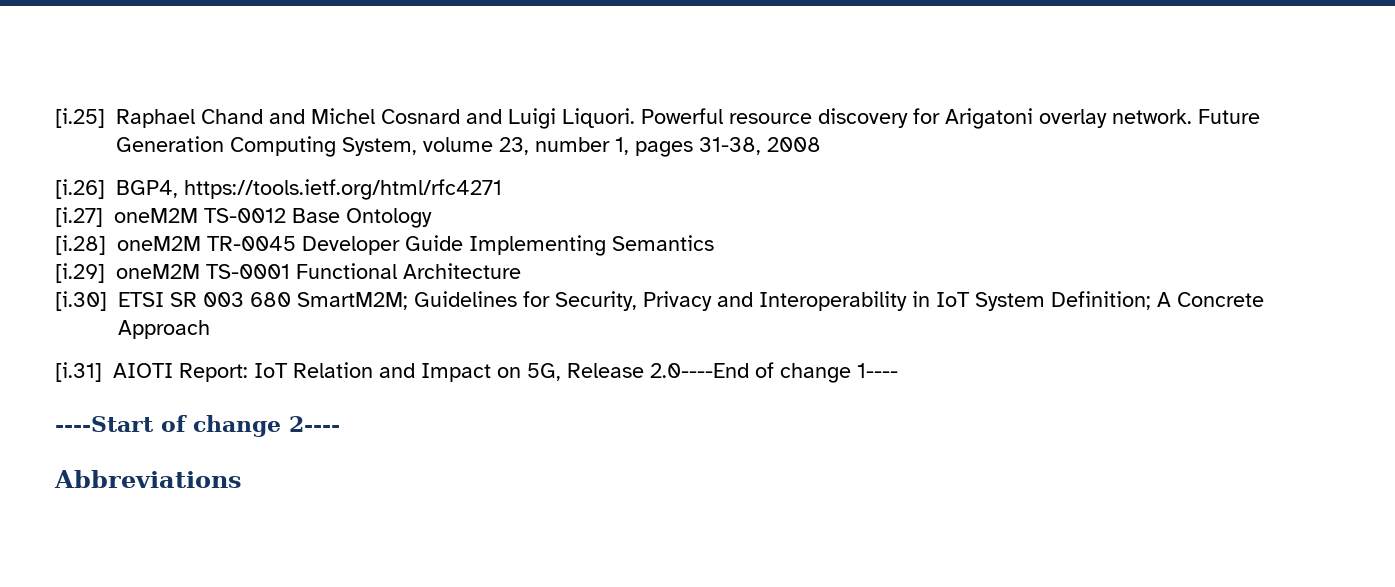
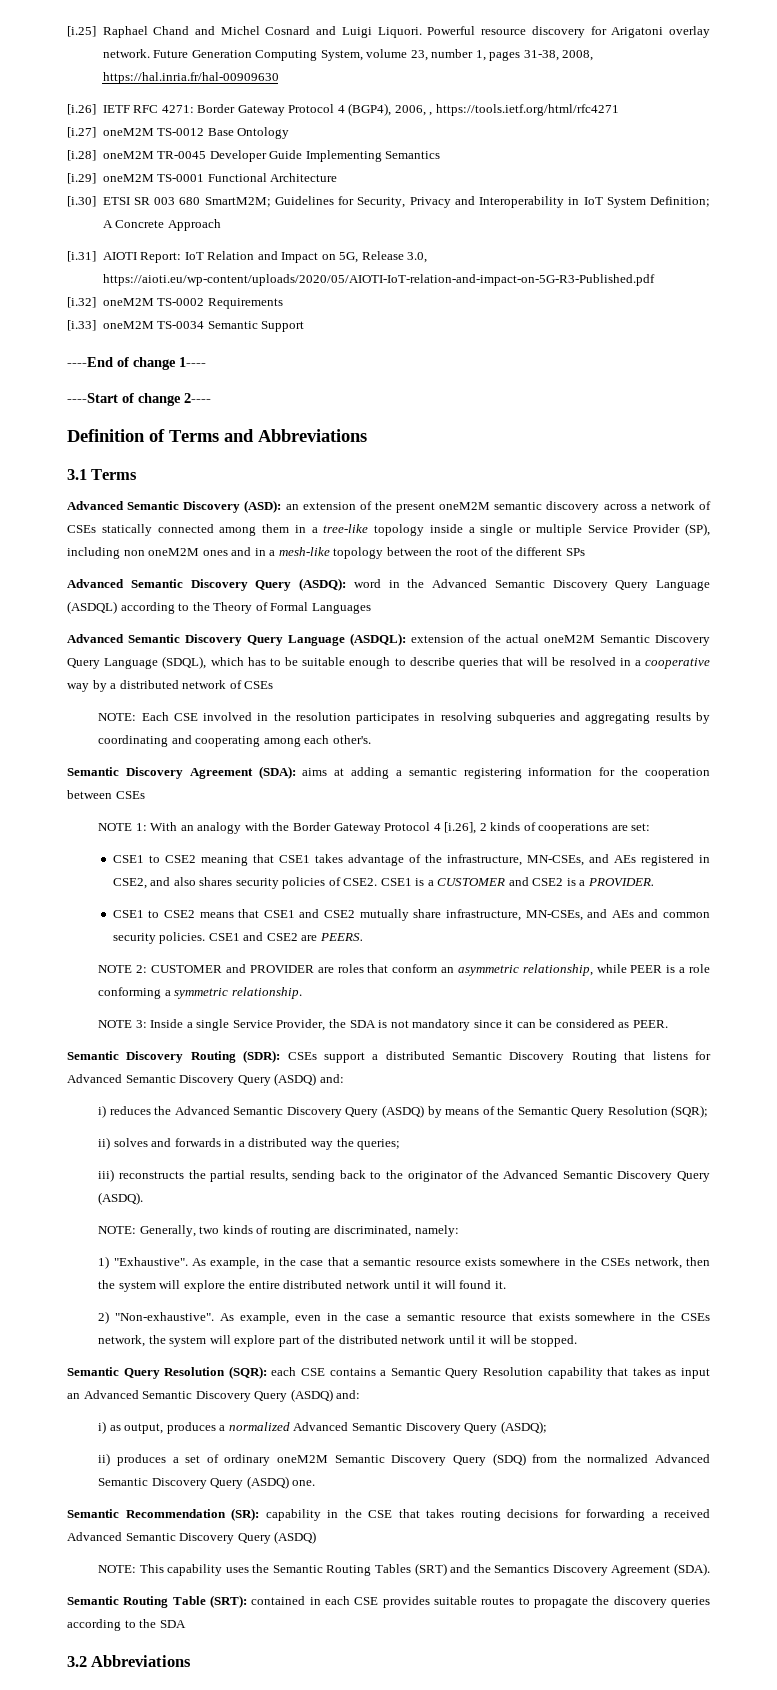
- Future Generation Computing System, volume 23, number 1, pages 31-38, 2008
+ Future Generation Computing System, volume 23, number 1, pages 31-38, 2008, https://hal.inria.fr/hal-00909630
- [i.26] BGP4, https://tools.ietf.org/html/rfc4271
+ [i.26] IETF RFC 4271: Border Gateway Protocol 4 (BGP4), 2006, , https://tools.ietf.org/html/rfc4271
- [i.31] AIOTI Report: IoT Relation and Impact on 5G, Release 2.0----End of change 1----
+ [i.31] AIOTI Report: IoT Relation and Impact on 5G, Release 3.0, https://aioti.eu/wp-content/uploads/2020/05/AIOTI-IoT-relation-and-impact-on-5G-R3-Published.pdf
+ [i.32] oneM2M TS-0002 Requirements
+ [i.33] oneM2M TS-0034 Semantic Support
+ ----End of change 1----
- Abbreviations
+ Definition of Terms and Abbreviations
+ 3.1 Terms
+ Advanced Semantic Discovery (ASD): an extension of the present oneM2M semantic discovery across a network of CSEs statically connected among them in a tree-like topology inside a single or multiple Service Provider (SP), including non oneM2M ones and in a mesh-like topology between the root of the different SPs
+ Advanced Semantic Discovery Query (ASDQ): word in the Advanced Semantic Discovery Query Language (ASDQL) according to the Theory of Formal Languages
+ Advanced Semantic Discovery Query Language (ASDQL): extension of the actual oneM2M Semantic Discovery Query Language (SDQL), which has to be suitable enough to describe queries that will be resolved in a cooperative way by a distributed network of CSEs
+ NOTE: Each CSE involved in the resolution participates in resolving subqueries and aggregating results by coordinating and cooperating among each other's.
+ Semantic Discovery Agreement (SDA): aims at adding a semantic registering information for the cooperation between CSEs
+ NOTE 1: With an analogy with the Border Gateway Protocol 4 [i.26], 2 kinds of cooperations are set:
+ CSE1 to CSE2 meaning that CSE1 takes advantage of the infrastructure, MN-CSEs, and AEs registered in CSE2, and also shares security policies of CSE2. CSE1 is a CUSTOMER and CSE2 is a PROVIDER.
+ CSE1 to CSE2 means that CSE1 and CSE2 mutually share infrastructure, MN-CSEs, and AEs and common security policies. CSE1 and CSE2 are PEERS.
+ NOTE 2: CUSTOMER and PROVIDER are roles that conform an asymmetric relationship, while PEER is a role conforming a symmetric relationship.
+ NOTE 3: Inside a single Service Provider, the SDA is not mandatory since it can be considered as PEER.
+ Semantic Discovery Routing (SDR): CSEs support a distributed Semantic Discovery Routing that listens for Advanced Semantic Discovery Query (ASDQ) and:
+ i) reduces the Advanced Semantic Discovery Query (ASDQ) by means of the Semantic Query Resolution (SQR);
+ ii) solves and forwards in a distributed way the queries;
+ iii) reconstructs the partial results, sending back to the originator of the Advanced Semantic Discovery Query (ASDQ).
+ NOTE: Generally, two kinds of routing are discriminated, namely:
+ 1) "Exhaustive". As example, in the case that a semantic resource exists somewhere in the CSEs network, then the system will explore the entire distributed network until it will found it.
+ 2) "Non-exhaustive". As example, even in the case a semantic resource that exists somewhere in the CSEs network, the system will explore part of the distributed network until it will be stopped.
+ Semantic Query Resolution (SQR): each CSE contains a Semantic Query Resolution capability that takes as input an Advanced Semantic Discovery Query (ASDQ) and:
+ i) as output, produces a normalized Advanced Semantic Discovery Query (ASDQ);
+ ii) produces a set of ordinary oneM2M Semantic Discovery Query (SDQ) from the normalized Advanced Semantic Discovery Query (ASDQ) one.
+ Semantic Recommendation (SR): capability in the CSE that takes routing decisions for forwarding a received Advanced Semantic Discovery Query (ASDQ)
+ NOTE: This capability uses the Semantic Routing Tables (SRT) and the Semantics Discovery Agreement (SDA).
+ Semantic Routing Table (SRT): contained in each CSE provides suitable routes to propagate the discovery queries according to the SDA
+ 3.2 Abbreviations

